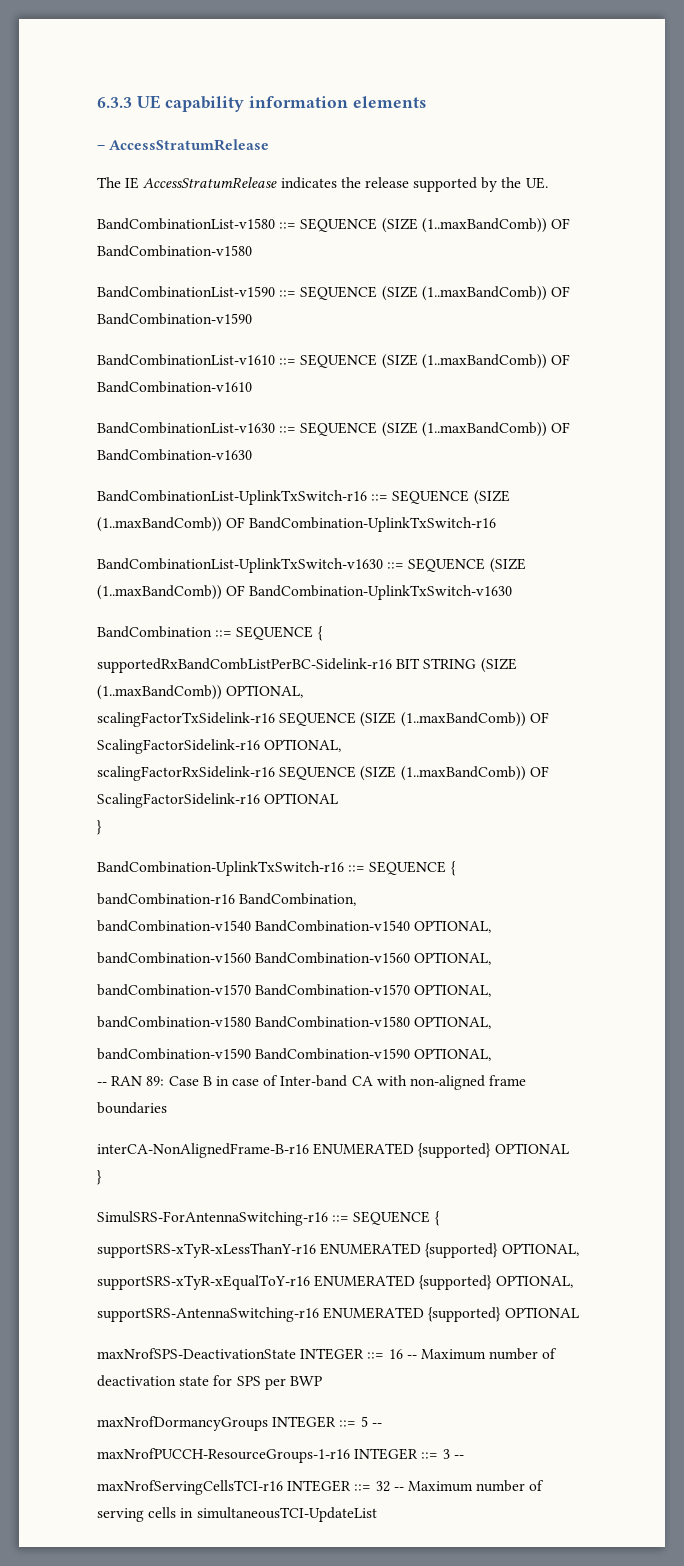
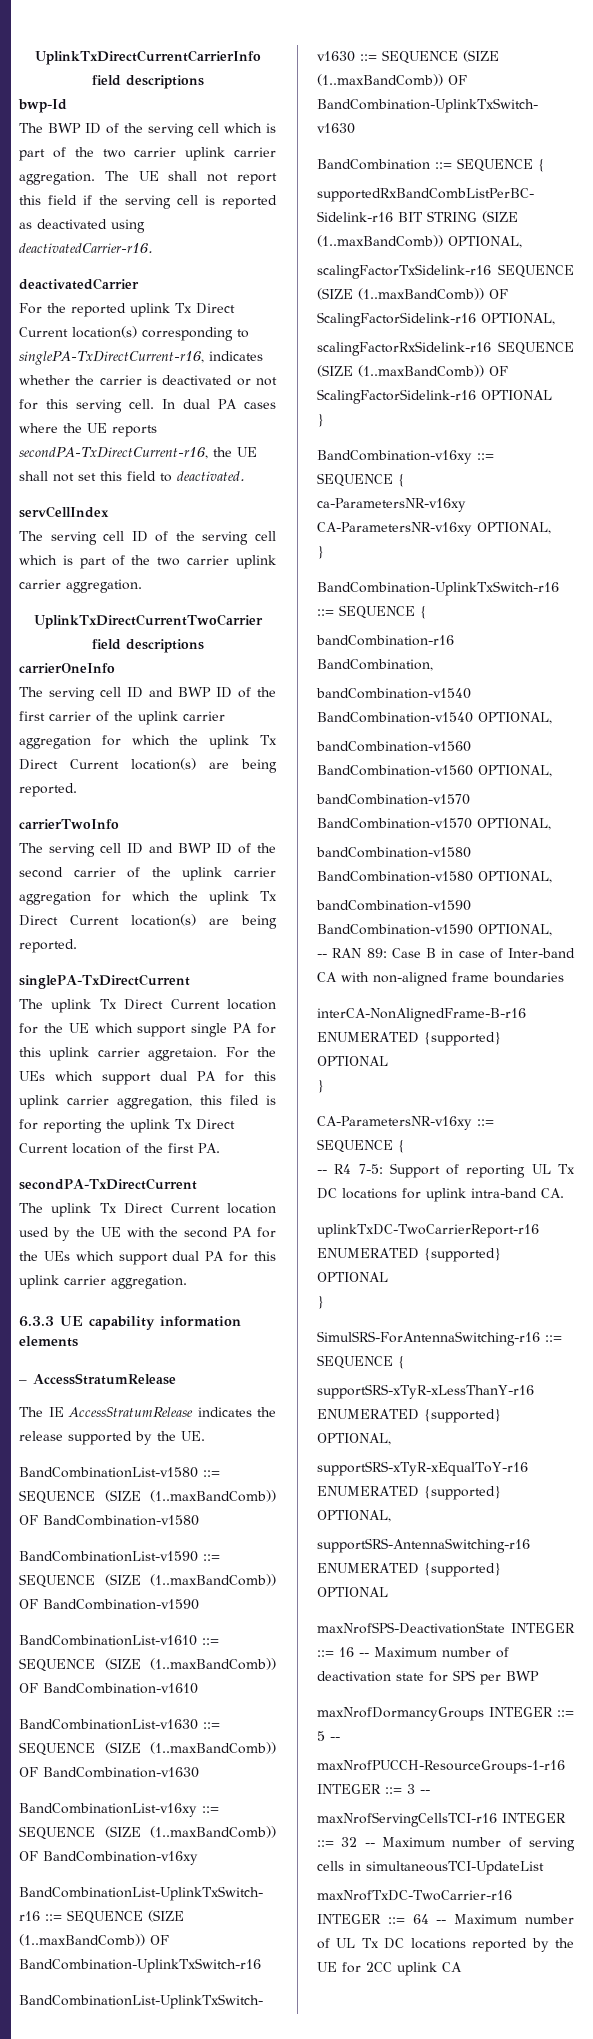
+ UplinkTxDirectCurrentCarrierInfo field descriptions
+ bwp-Id
+ The BWP ID of the serving cell which is part of the two carrier uplink carrier aggregation. The UE shall not report this field if the serving cell is reported as deactivated using deactivatedCarrier-r16.
+ deactivatedCarrier
+ For the reported uplink Tx Direct Current location(s) corresponding to singlePA-TxDirectCurrent-r16, indicates whether the carrier is deactivated or not for this serving cell. In dual PA cases where the UE reports secondPA-TxDirectCurrent-r16, the UE shall not set this field to deactivated.
+ servCellIndex
+ The serving cell ID of the serving cell which is part of the two carrier uplink carrier aggregation.
+ UplinkTxDirectCurrentTwoCarrier field descriptions
+ carrierOneInfo
+ The serving cell ID and BWP ID of the first carrier of the uplink carrier aggregation for which the uplink Tx Direct Current location(s) are being reported.
+ carrierTwoInfo
+ The serving cell ID and BWP ID of the second carrier of the uplink carrier aggregation for which the uplink Tx Direct Current location(s) are being reported.
+ singlePA-TxDirectCurrent
+ The uplink Tx Direct Current location for the UE which support single PA for this uplink carrier aggretaion. For the UEs which support dual PA for this uplink carrier aggregation, this filed is for reporting the uplink Tx Direct Current location of the first PA.
+ secondPA-TxDirectCurrent
+ The uplink Tx Direct Current location used by the UE with the second PA for the UEs which support dual PA for this uplink carrier aggregation.
+ BandCombinationList-v16xy ::= SEQUENCE (SIZE (1..maxBandComb)) OF BandCombination-v16xy
+ BandCombination-v16xy ::= SEQUENCE {
+ ca-ParametersNR-v16xy CA-ParametersNR-v16xy OPTIONAL,
+ }
+ CA-ParametersNR-v16xy ::= SEQUENCE {
+ -- R4 7-5: Support of reporting UL Tx DC locations for uplink intra-band CA.
+ uplinkTxDC-TwoCarrierReport-r16 ENUMERATED {supported} OPTIONAL
+ }
+ maxNrofTxDC-TwoCarrier-r16 INTEGER ::= 64 -- Maximum number of UL Tx DC locations reported by the UE for 2CC uplink CA

